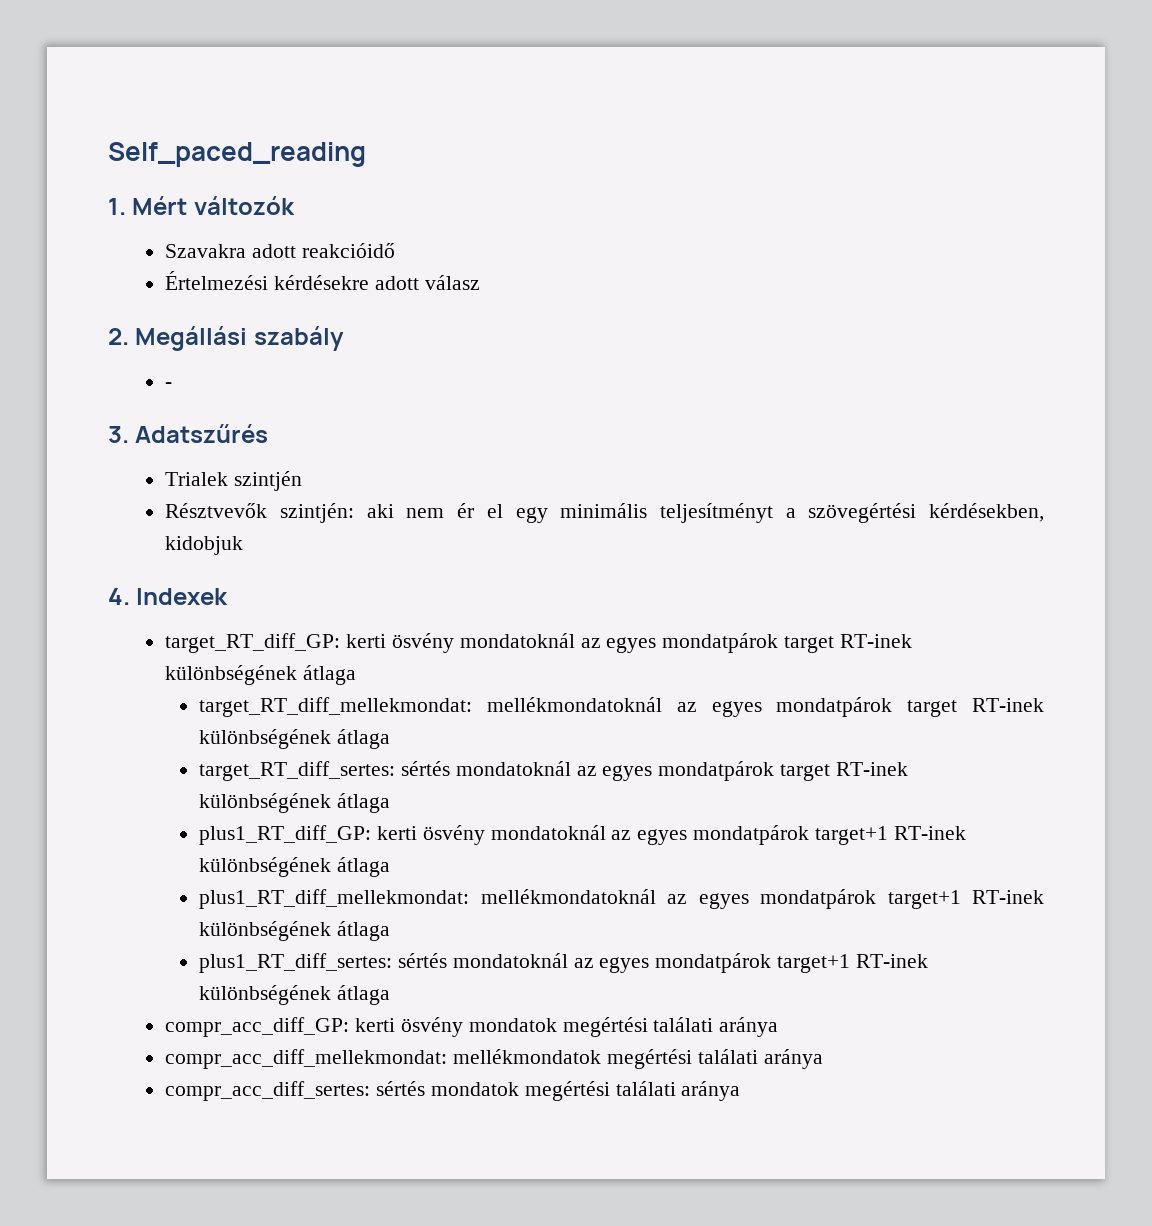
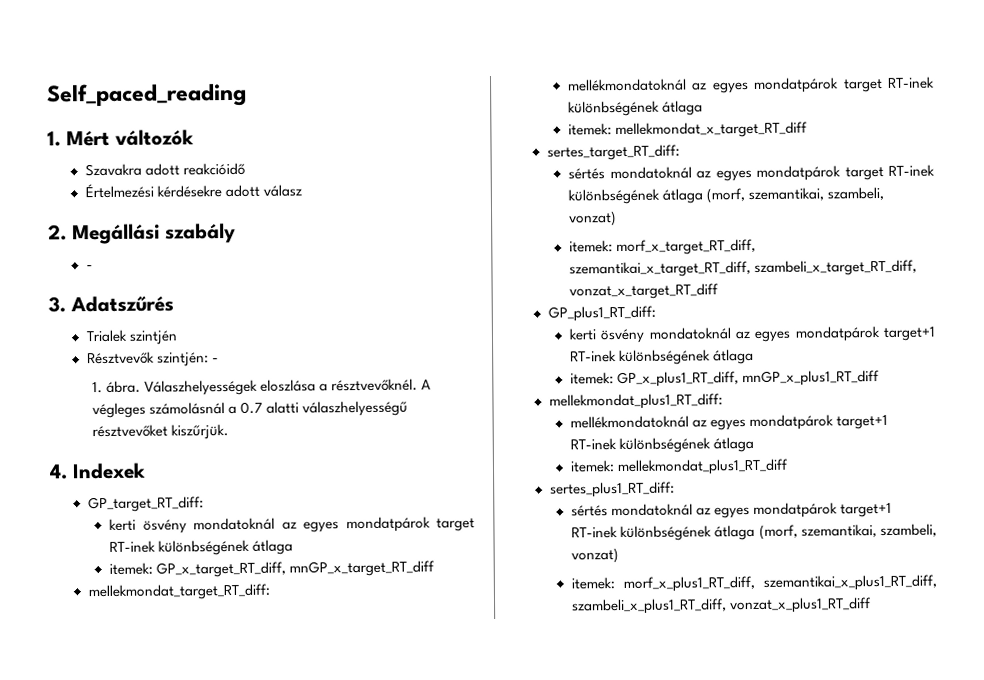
- Résztvevők szintjén: aki nem ér el egy minimális teljesítményt a szövegértési kérdésekben, kidobjuk
+ Résztvevők szintjén: -
+ 1. ábra. Válaszhelyességek eloszlása a résztvevőknél. A végleges számolásnál a 0.7 alatti válaszhelyességű résztvevőket kiszűrjük.
- target_RT_diff_GP: kerti ösvény mondatoknál az egyes mondatpárok target RT-inek különbségének átlaga
+ GP_target_RT_diff:
+ kerti ösvény mondatoknál az egyes mondatpárok target RT-inek különbségének átlaga
- target_RT_diff_mellekmondat: mellékmondatoknál az egyes mondatpárok target RT-inek különbségének átlaga
+ itemek: GP_x_target_RT_diff, mnGP_x_target_RT_diff
+ mellekmondat_target_RT_diff:
+ mellékmondatoknál az egyes mondatpárok target RT-inek különbségének átlaga
- target_RT_diff_sertes: sértés mondatoknál az egyes mondatpárok target RT-inek különbségének átlaga
- plus1_RT_diff_GP: kerti ösvény mondatoknál az egyes mondatpárok target+1 RT-inek különbségének átlaga
+ itemek: mellekmondat_x_target_RT_diff
+ sertes_target_RT_diff:
+ sértés mondatoknál az egyes mondatpárok target RT-inek különbségének átlaga (morf, szemantikai, szambeli, vonzat)
+ itemek: morf_x_target_RT_diff, szemantikai_x_target_RT_diff, szambeli_x_target_RT_diff, vonzat_x_target_RT_diff
+ GP_plus1_RT_diff:
+ kerti ösvény mondatoknál az egyes mondatpárok target+1 RT-inek különbségének átlaga
- plus1_RT_diff_mellekmondat: mellékmondatoknál az egyes mondatpárok target+1 RT-inek különbségének átlaga
+ itemek: GP_x_plus1_RT_diff, mnGP_x_plus1_RT_diff
+ mellekmondat_plus1_RT_diff:
+ mellékmondatoknál az egyes mondatpárok target+1 RT-inek különbségének átlaga
- plus1_RT_diff_sertes: sértés mondatoknál az egyes mondatpárok target+1 RT-inek különbségének átlaga
- compr_acc_diff_GP: kerti ösvény mondatok megértési találati aránya
- compr_acc_diff_mellekmondat: mellékmondatok megértési találati aránya
- compr_acc_diff_sertes: sértés mondatok megértési találati aránya
+ itemek: mellekmondat_plus1_RT_diff
+ sertes_plus1_RT_diff:
+ sértés mondatoknál az egyes mondatpárok target+1 RT-inek különbségének átlaga (morf, szemantikai, szambeli, vonzat)
+ itemek: morf_x_plus1_RT_diff, szemantikai_x_plus1_RT_diff, szambeli_x_plus1_RT_diff, vonzat_x_plus1_RT_diff

